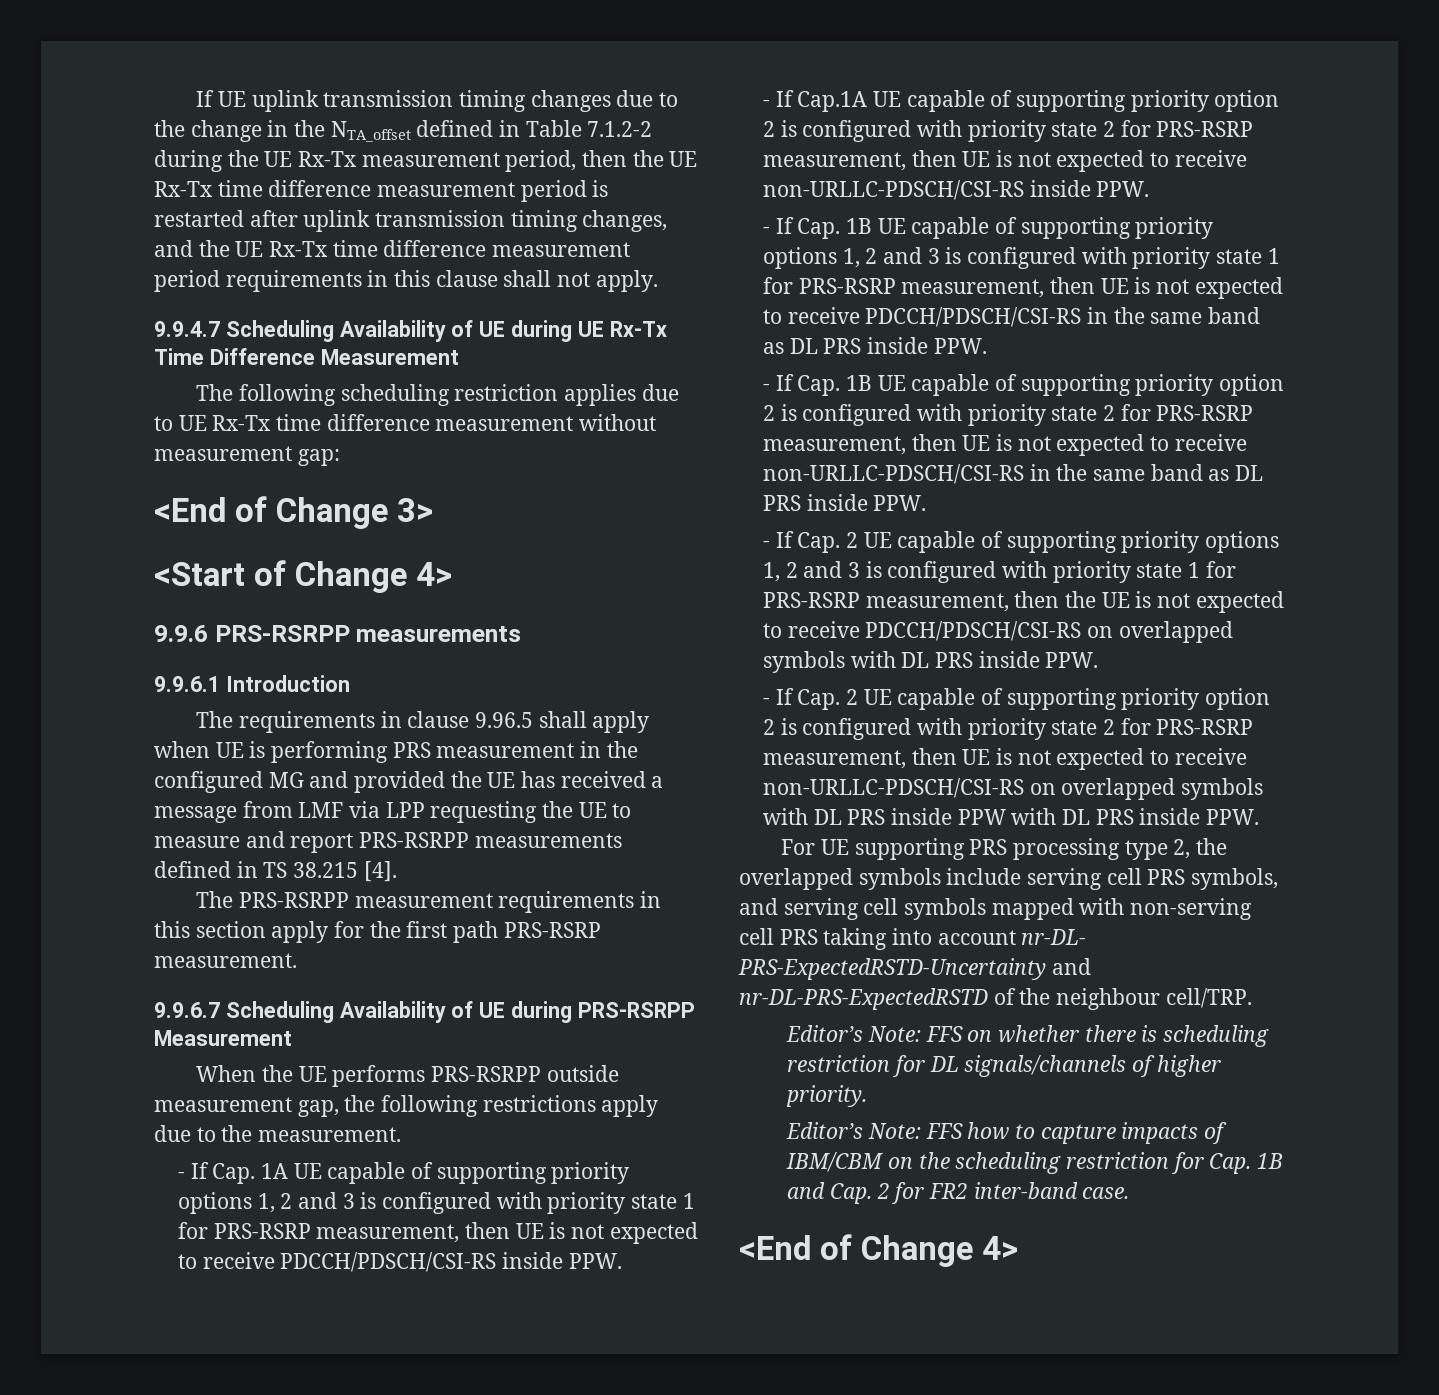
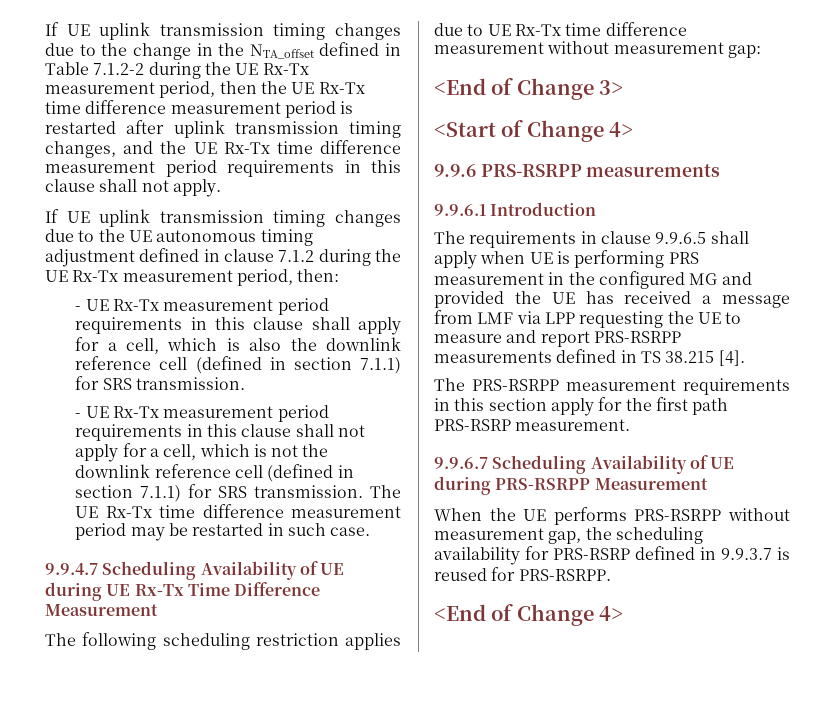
+ If UE uplink transmission timing changes due to the UE autonomous timing adjustment defined in clause 7.1.2 during the UE Rx-Tx measurement period, then:
+ - UE Rx-Tx measurement period requirements in this clause shall apply for a cell, which is also the downlink reference cell (defined in section 7.1.1) for SRS transmission.
+ - UE Rx-Tx measurement period requirements in this clause shall not apply for a cell, which is not the downlink reference cell (defined in section 7.1.1) for SRS transmission. The UE Rx-Tx time difference measurement period may be restarted in such case.
- The requirements in clause 9.96.5 shall apply when UE is performing PRS measurement in the configured MG and provided the UE has received a message from LMF via LPP requesting the UE to measure and report PRS-RSRPP measurements defined in TS 38.215 [4].
+ The requirements in clause 9.9.6.5 shall apply when UE is performing PRS measurement in the configured MG and provided the UE has received a message from LMF via LPP requesting the UE to measure and report PRS-RSRPP measurements defined in TS 38.215 [4].
- When the UE performs PRS-RSRPP outside measurement gap, the following restrictions apply due to the measurement.
- - If Cap. 1A UE capable of supporting priority options 1, 2 and 3 is configured with priority state 1 for PRS-RSRP measurement, then UE is not expected to receive PDCCH/PDSCH/CSI-RS inside PPW.
- - If Cap.1A UE capable of supporting priority option 2 is configured with priority state 2 for PRS-RSRP measurement, then UE is not expected to receive non-URLLC-PDSCH/CSI-RS inside PPW.
- - If Cap. 1B UE capable of supporting priority options 1, 2 and 3 is configured with priority state 1 for PRS-RSRP measurement, then UE is not expected to receive PDCCH/PDSCH/CSI-RS in the same band as DL PRS inside PPW.
- - If Cap. 1B UE capable of supporting priority option 2 is configured with priority state 2 for PRS-RSRP measurement, then UE is not expected to receive non-URLLC-PDSCH/CSI-RS in the same band as DL PRS inside PPW.
- - If Cap. 2 UE capable of supporting priority options 1, 2 and 3 is configured with priority state 1 for PRS-RSRP measurement, then the UE is not expected to receive PDCCH/PDSCH/CSI-RS on overlapped symbols with DL PRS inside PPW.
- - If Cap. 2 UE capable of supporting priority option 2 is configured with priority state 2 for PRS-RSRP measurement, then UE is not expected to receive non-URLLC-PDSCH/CSI-RS on overlapped symbols with DL PRS inside PPW with DL PRS inside PPW.
- For UE supporting PRS processing type 2, the overlapped symbols include serving cell PRS symbols, and serving cell symbols mapped with non-serving cell PRS taking into account nr-DL- PRS-ExpectedRSTD-Uncertainty and nr-DL-PRS-ExpectedRSTD of the neighbour cell/TRP.
- Editor’s Note: FFS on whether there is scheduling restriction for DL signals/channels of higher priority.
- Editor’s Note: FFS how to capture impacts of IBM/CBM on the scheduling restriction for Cap. 1B and Cap. 2 for FR2 inter-band case.
+ When the UE performs PRS-RSRPP without measurement gap, the scheduling availability for PRS-RSRP defined in 9.9.3.7 is reused for PRS-RSRPP.

